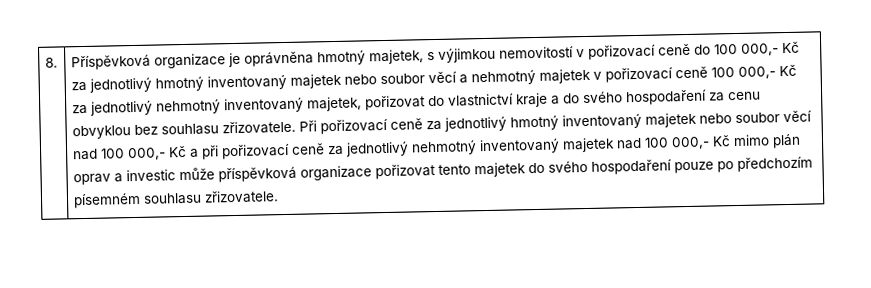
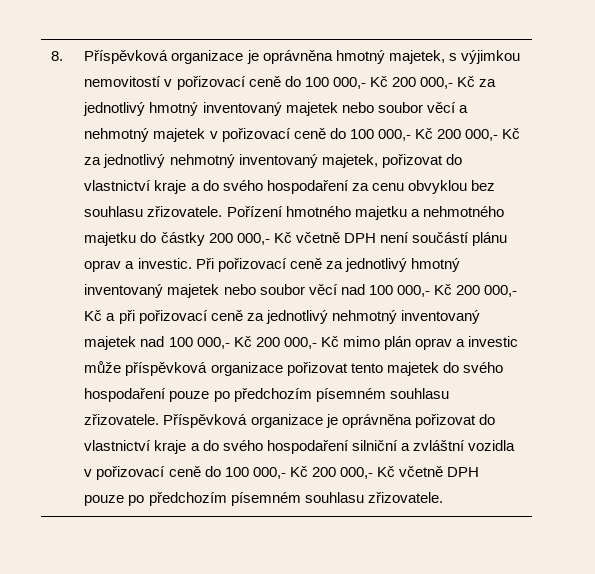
- Příspěvková organizace je oprávněna hmotný majetek, s výjimkou nemovitostí v pořizovací ceně do 100 000,- Kč za jednotlivý hmotný inventovaný majetek nebo soubor věcí a nehmotný majetek v pořizovací ceně 100 000,- Kč za jednotlivý nehmotný inventovaný majetek, pořizovat do vlastnictví kraje a do svého hospodaření za cenu obvyklou bez souhlasu zřizovatele.
+ Příspěvková organizace je oprávněna hmotný majetek, s výjimkou nemovitostí v pořizovací ceně do 100 000,- Kč 200 000,- Kč za jednotlivý hmotný inventovaný majetek nebo soubor věcí a nehmotný majetek v pořizovací ceně do 100 000,- Kč 200 000,- Kč za jednotlivý nehmotný inventovaný majetek, pořizovat do vlastnictví kraje a do svého hospodaření za cenu obvyklou bez souhlasu zřizovatele.
+ Pořízení hmotného majetku a nehmotného majetku do částky 200 000,- Kč včetně DPH není součástí plánu oprav a investic.
- Při pořizovací ceně za jednotlivý hmotný inventovaný majetek nebo soubor věcí nad 100 000,- Kč a při pořizovací ceně za jednotlivý nehmotný inventovaný majetek nad 100 000,- Kč mimo plán oprav a investic může příspěvková organizace pořizovat tento majetek do svého hospodaření pouze po předchozím písemném souhlasu zřizovatele.
+ Při pořizovací ceně za jednotlivý hmotný inventovaný majetek nebo soubor věcí nad 100 000,- Kč 200 000,- Kč a při pořizovací ceně za jednotlivý nehmotný inventovaný majetek nad 100 000,- Kč 200 000,- Kč mimo plán oprav a investic může příspěvková organizace pořizovat tento majetek do svého hospodaření pouze po předchozím písemném souhlasu zřizovatele.
+ Příspěvková organizace je oprávněna pořizovat do vlastnictví kraje a do svého hospodaření silniční a zvláštní vozidla v pořizovací ceně do 100 000,- Kč 200 000,- Kč včetně DPH pouze po předchozím písemném souhlasu zřizovatele.

